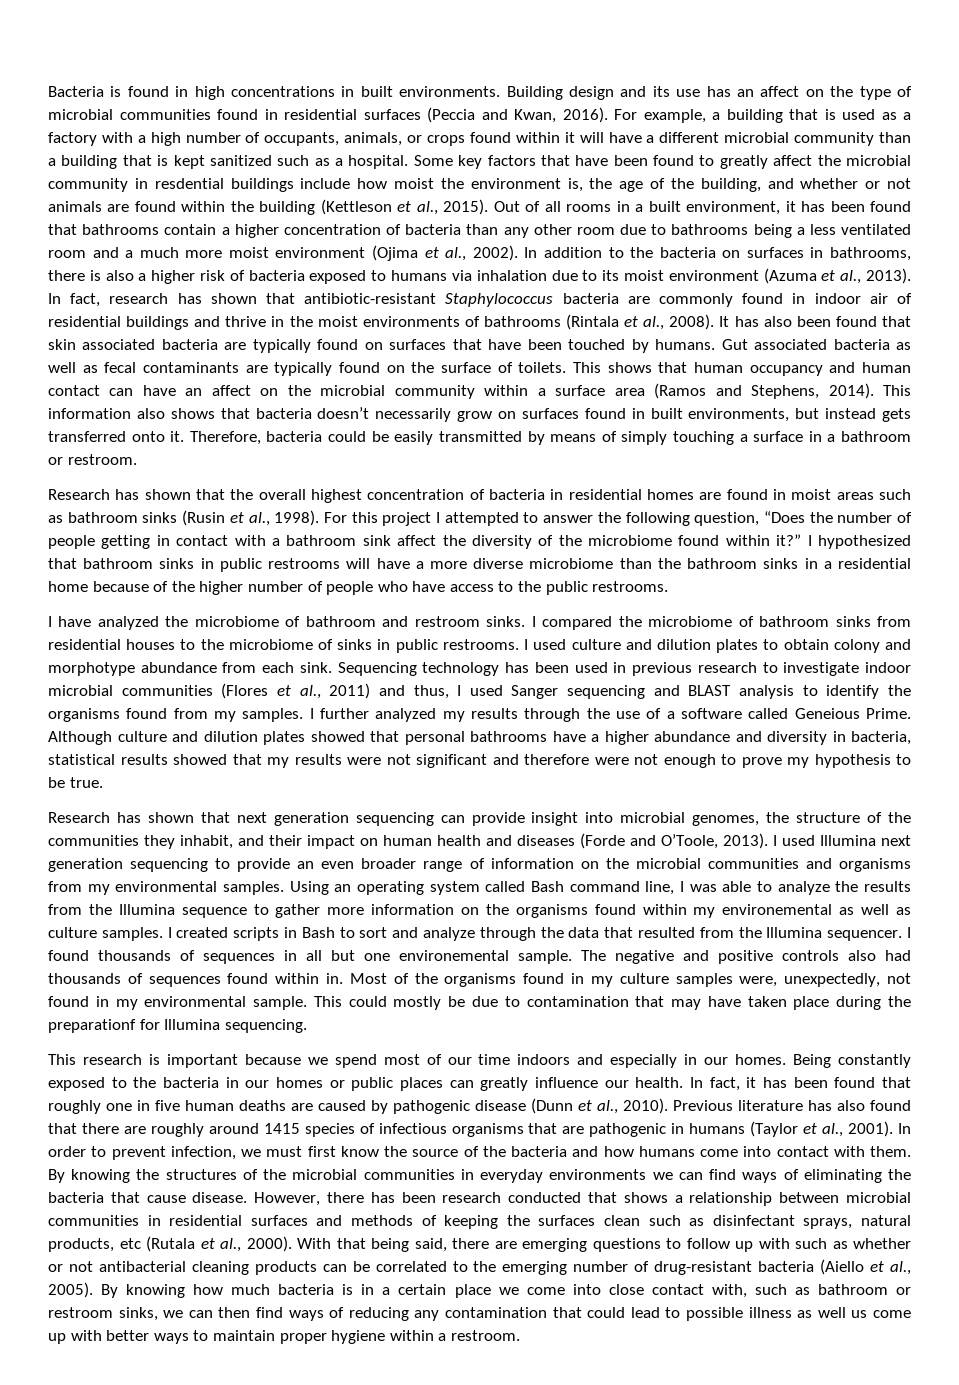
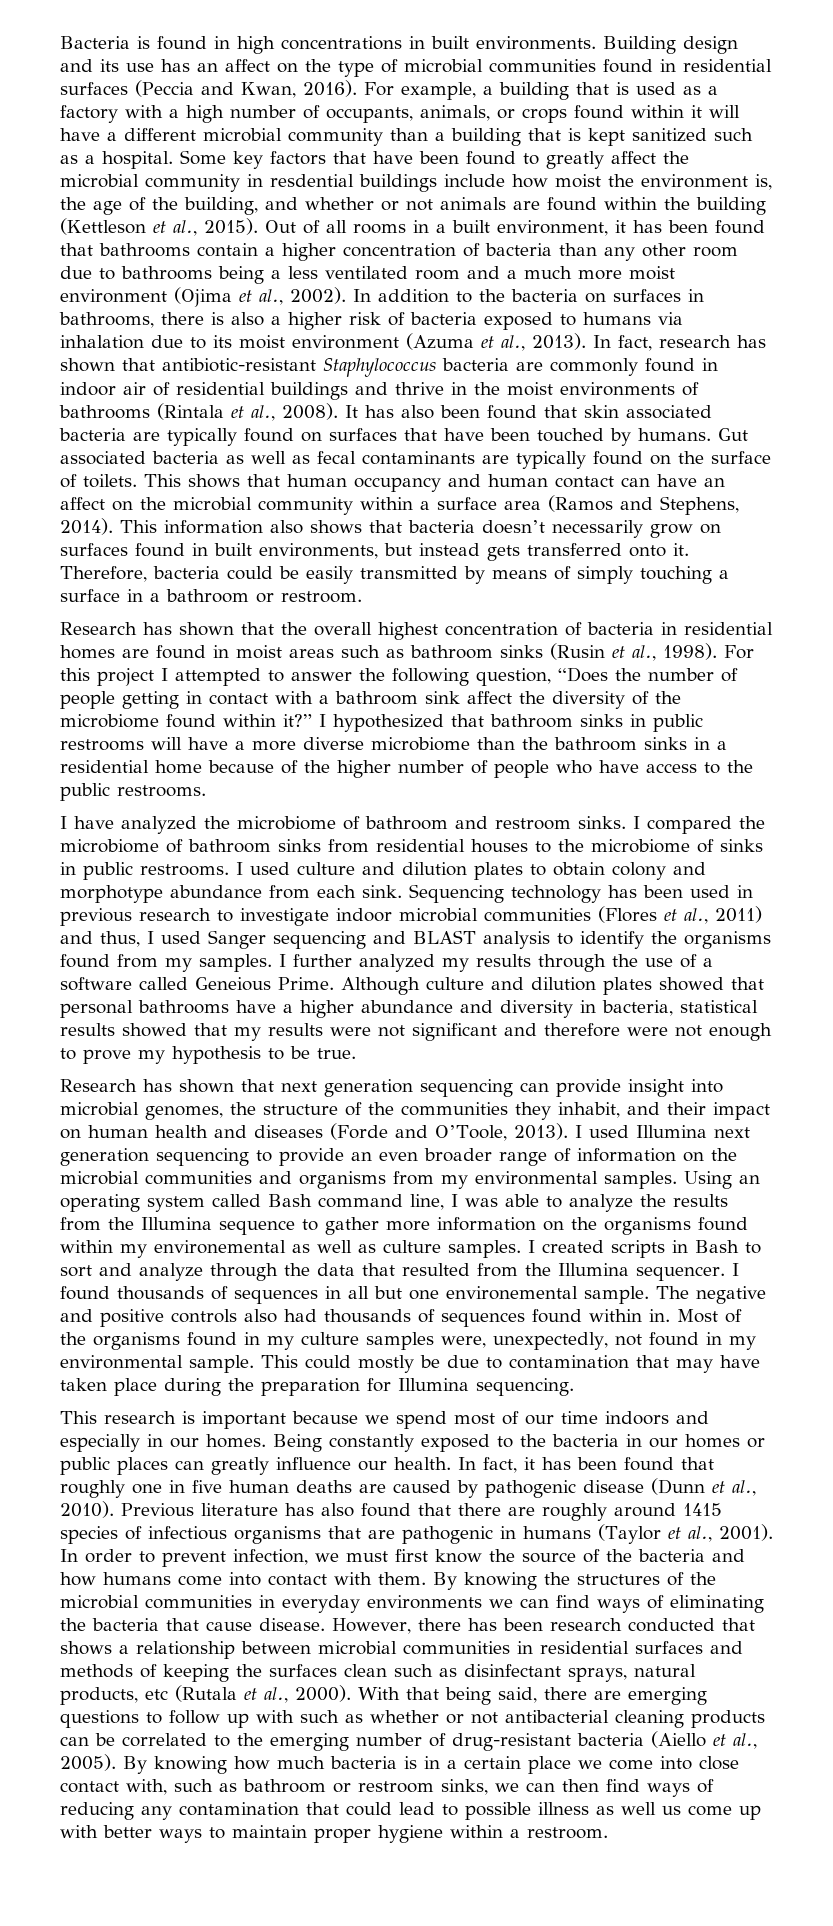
- This could mostly be due to contamination that may have taken place during the preparationf for Illumina sequencing.
+ This could mostly be due to contamination that may have taken place during the preparation for Illumina sequencing.

